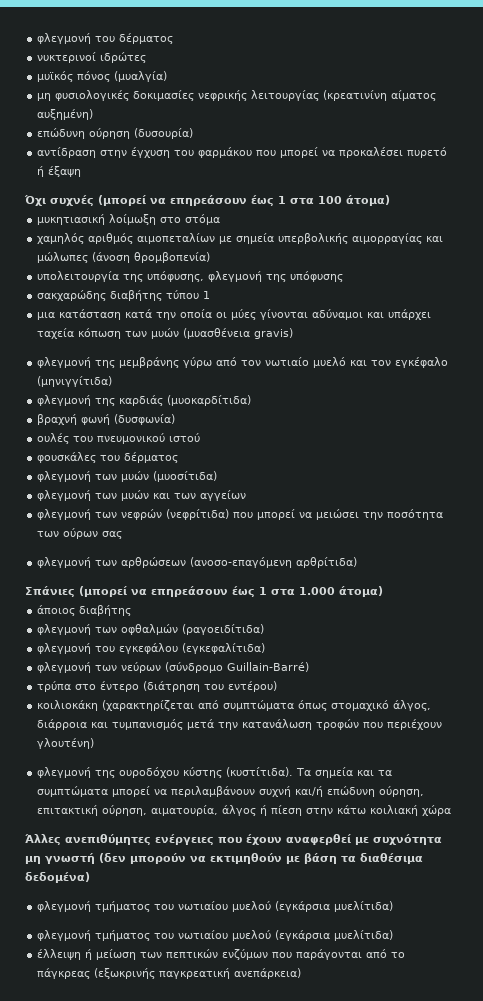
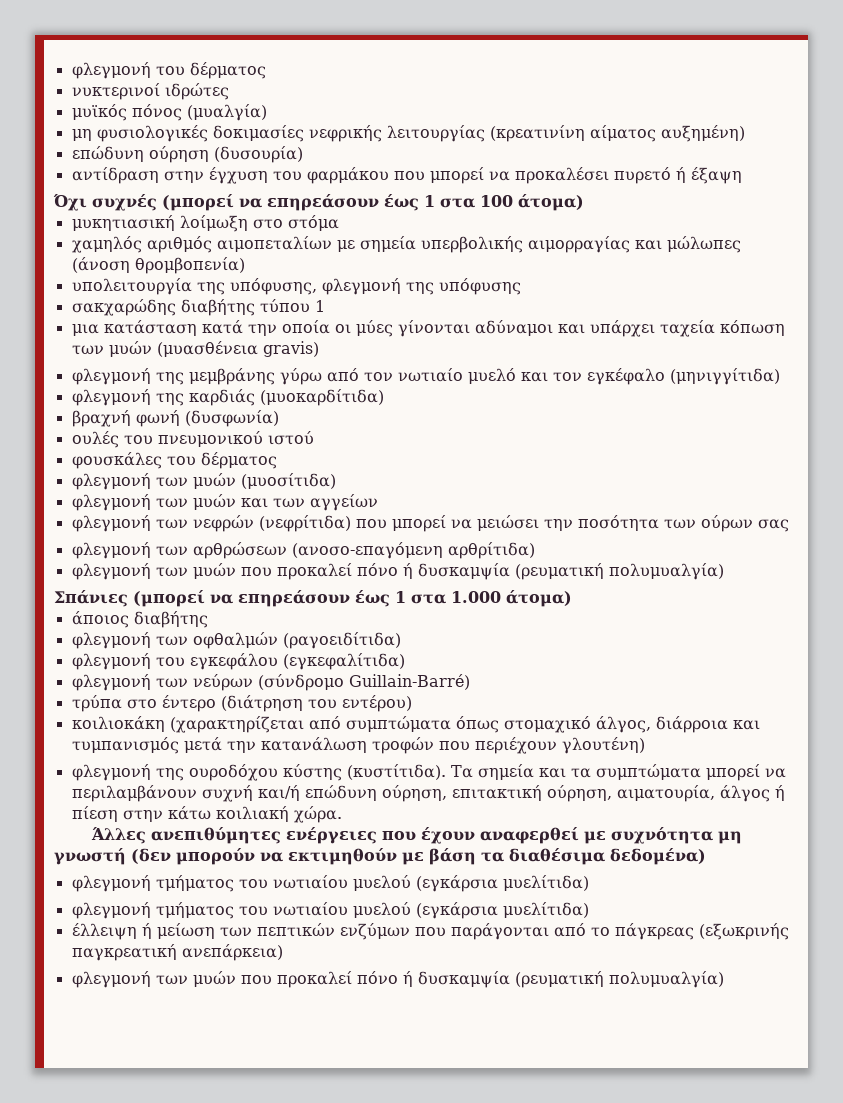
  φλεγμονή των αρθρώσεων (ανοσο-επαγόμενη αρθρίτιδα)
+ φλεγμονή των μυών που προκαλεί πόνο ή δυσκαμψία (ρευματική πολυμυαλγία)
- Τα σημεία και τα συμπτώματα μπορεί να περιλαμβάνουν συχνή και/ή επώδυνη ούρηση, επιτακτική ούρηση, αιματουρία, άλγος ή πίεση στην κάτω κοιλιακή χώρα
+ Τα σημεία και τα συμπτώματα μπορεί να περιλαμβάνουν συχνή και/ή επώδυνη ούρηση, επιτακτική ούρηση, αιματουρία, άλγος ή πίεση στην κάτω κοιλιακή χώρα.
  έλλειψη ή μείωση των πεπτικών ενζύμων που παράγονται από το πάγκρεας (εξωκρινής παγκρεατική ανεπάρκεια)
+ φλεγμονή των μυών που προκαλεί πόνο ή δυσκαμψία (ρευματική πολυμυαλγία)

